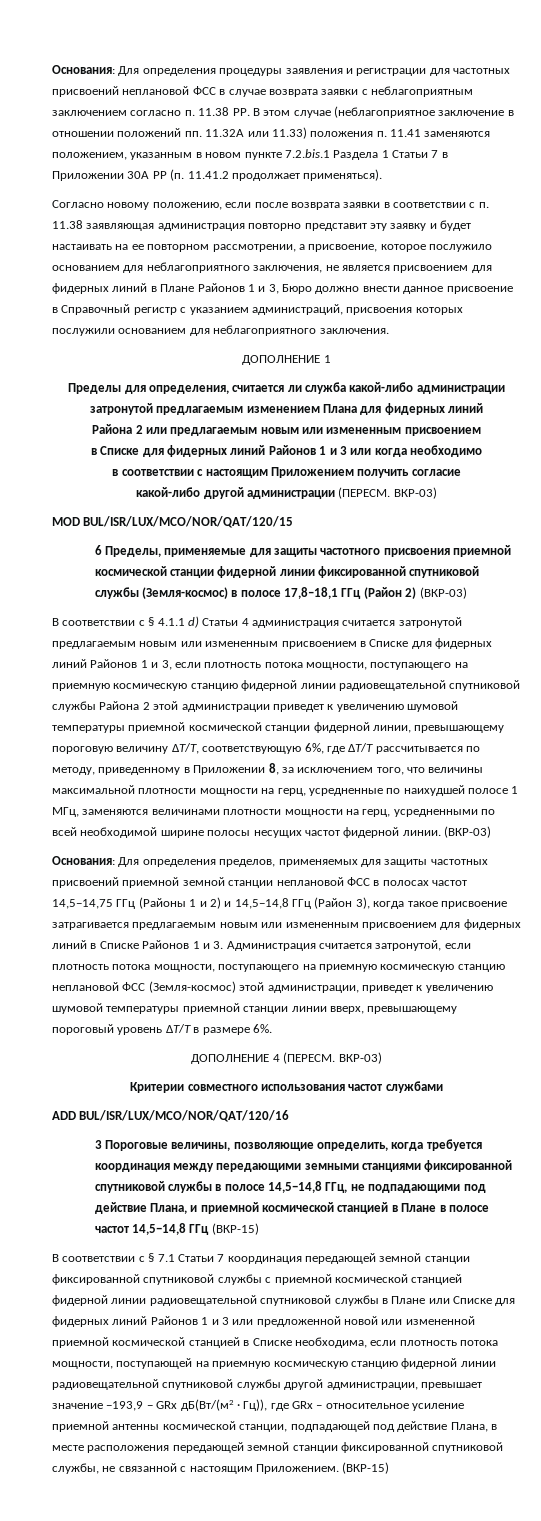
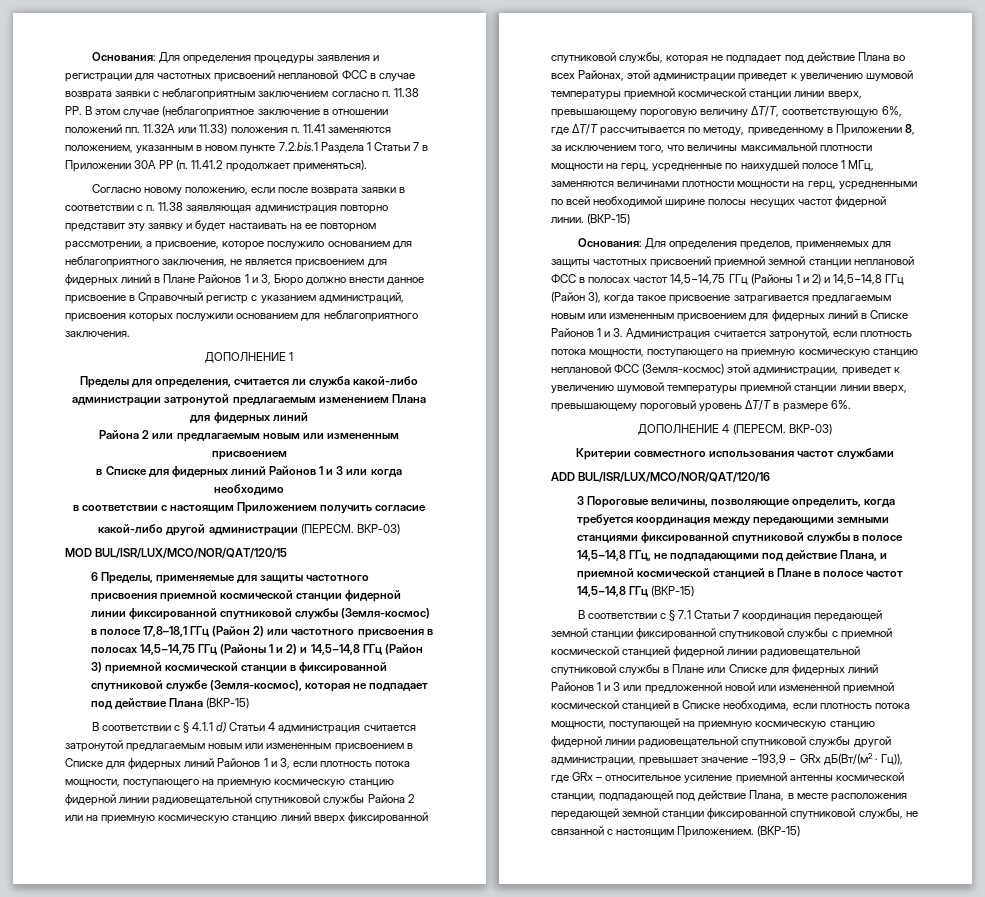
- 6 Пределы, применяемые для защиты частотного присвоения приемной космической станции фидерной линии фиксированной спутниковой службы (Земля-космос) в полосе 17,8–18,1 ГГц (Район 2) (ВКР-03)
+ 6 Пределы, применяемые для защиты частотного присвоения приемной космической станции фидерной линии фиксированной спутниковой службы (Земля-космос) в полосе 17,8–18,1 ГГц (Район 2) или частотного присвоения в полосах 14,5−14,75 ГГц (Районы 1 и 2) и 14,5−14,8 ГГц (Район 3) приемной космической станции в фиксированной спутниковой службе (Земля-космос), которая не подпадает под действие Плана (ВКР-15)
- В соответствии с § 4.1.1 d) Статьи 4 администрация считается затронутой предлагаемым новым или измененным присвоением в Списке для фидерных линий Районов 1 и 3, если плотность потока мощности, поступающего на приемную космическую станцию фидерной линии радиовещательной спутниковой службы Района 2 этой администрации приведет к увеличению шумовой температуры приемной космической станции фидерной линии, превышающему пороговую величину ΔT/Т, соответствующую 6%, где ΔT/Т рассчитывается по методу, приведенному в Приложении 8, за исключением того, что величины максимальной плотности мощности на герц, усредненные по наихудшей полосе 1 МГц, заменяются величинами плотности мощности на герц, усредненными по всей необходимой ширине полосы несущих частот фидерной линии. (ВКР-03)
+ В соответствии с § 4.1.1 d) Статьи 4 администрация считается затронутой предлагаемым новым или измененным присвоением в Списке для фидерных линий Районов 1 и 3, если плотность потока мощности, поступающего на приемную космическую станцию фидерной линии радиовещательной спутниковой службы Района 2 или на приемную космическую станцию линий вверх фиксированной спутниковой службы, которая не подпадает под действие Плана во всех Районах, этой администрации приведет к увеличению шумовой температуры приемной космической станции линии вверх, превышающему пороговую величину ΔT/Т, соответствующую 6%, где ΔT/Т рассчитывается по методу, приведенному в Приложении 8, за исключением того, что величины максимальной плотности мощности на герц, усредненные по наихудшей полосе 1 МГц, заменяются величинами плотности мощности на герц, усредненными по всей необходимой ширине полосы несущих частот фидерной линии. (ВКР-15)

